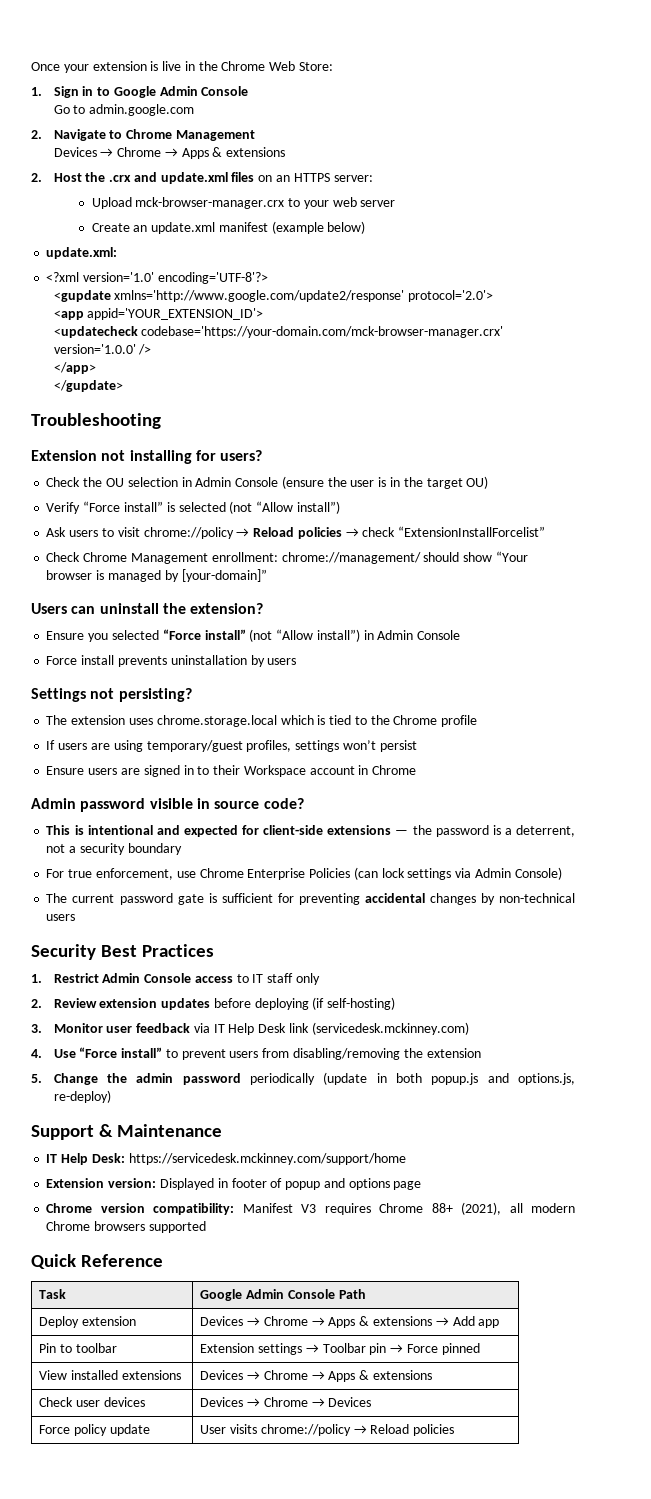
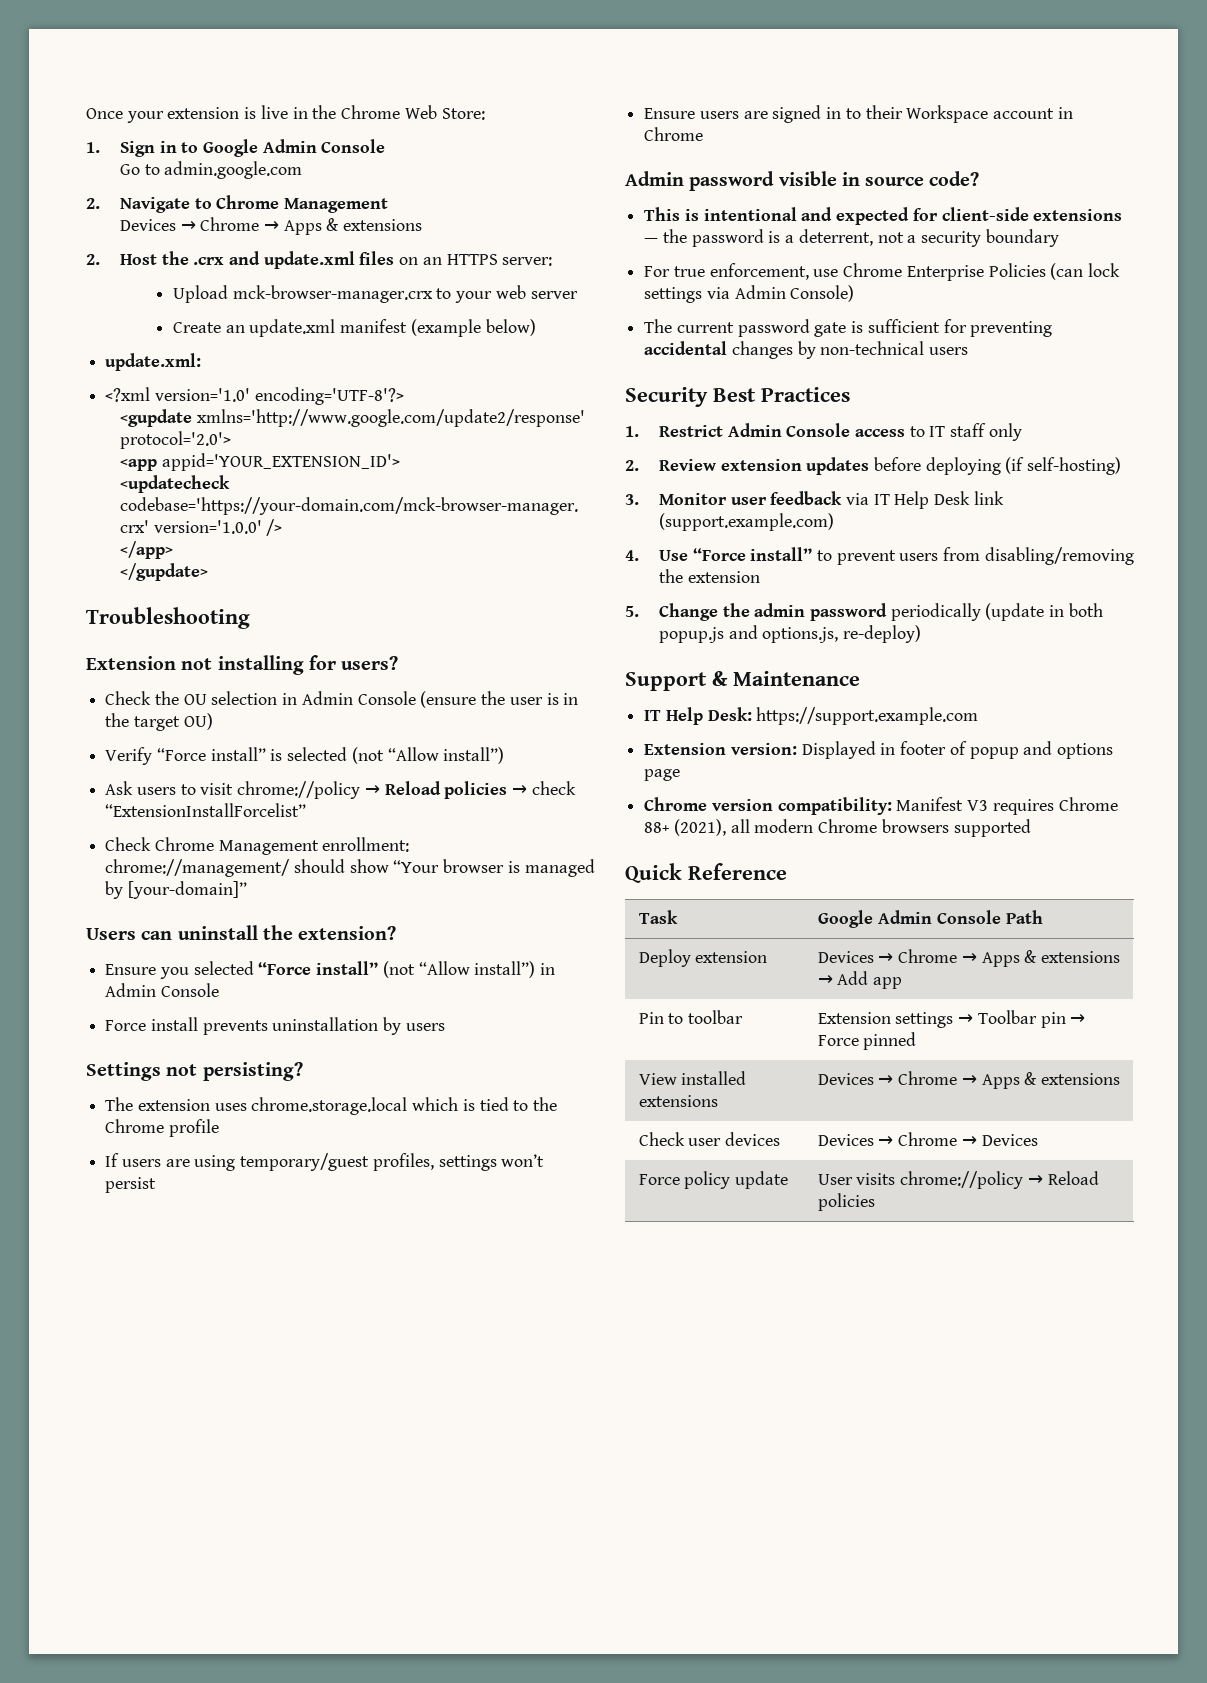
- 3. Monitor user feedback via IT Help Desk link (servicedesk.mckinney.com)
+ 3. Monitor user feedback via IT Help Desk link (support.example.com)
- IT Help Desk: https://servicedesk.mckinney.com/support/home
+ IT Help Desk: https://support.example.com

